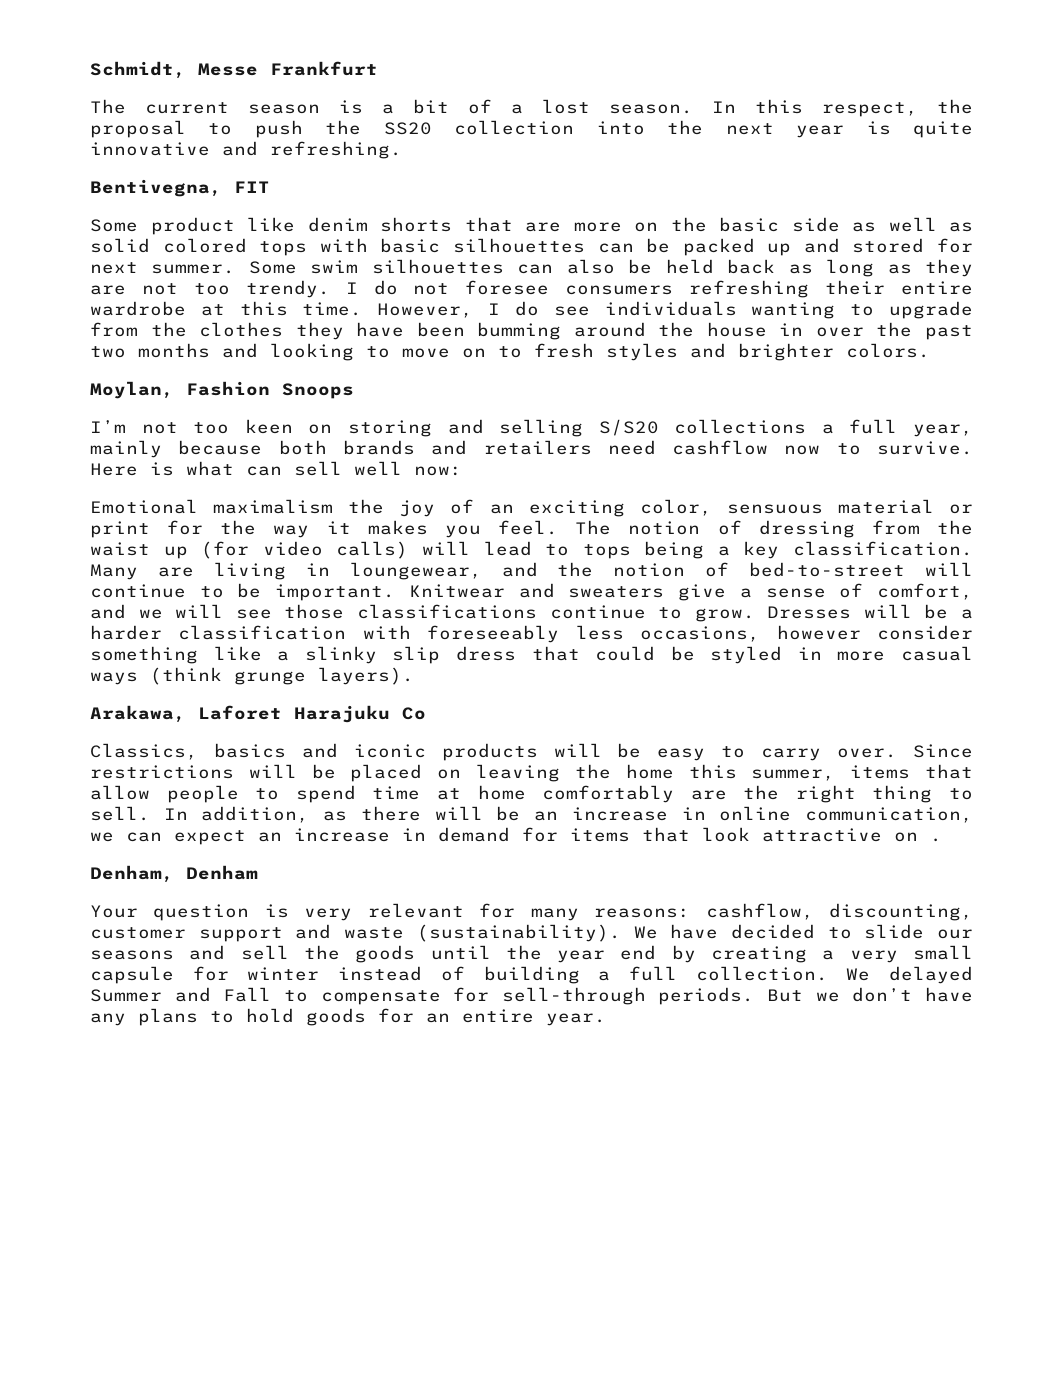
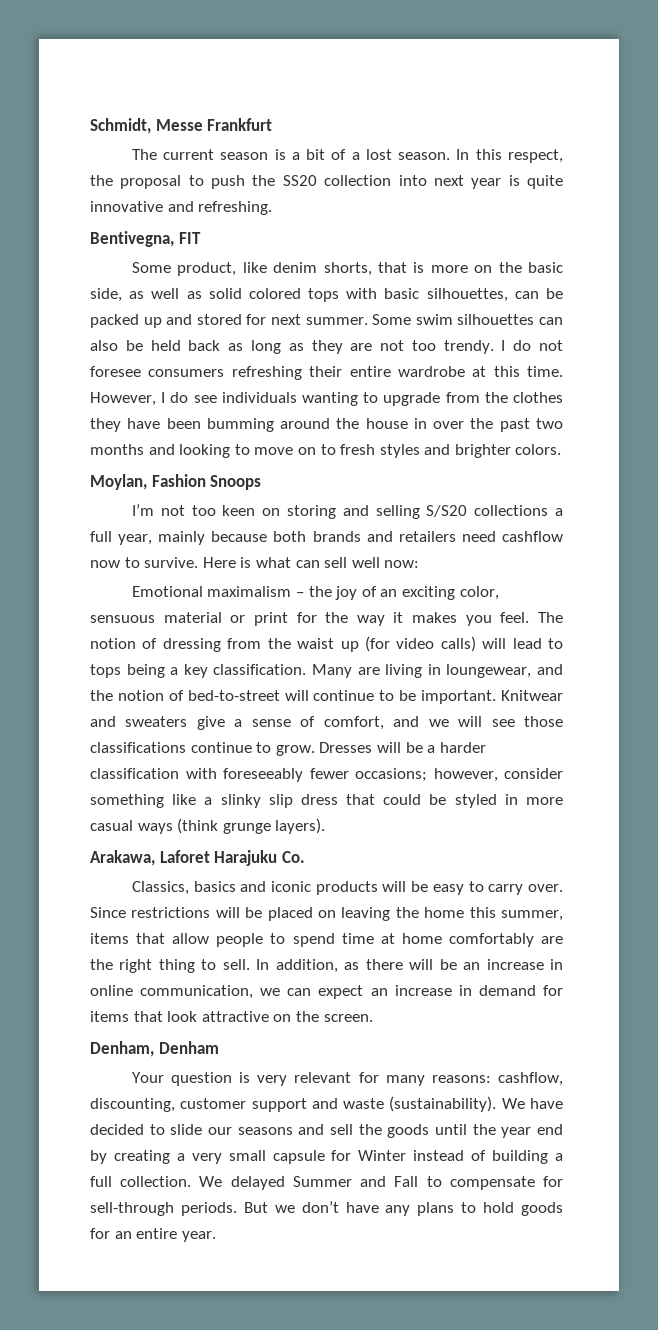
- In this respect, the proposal to push the SS20 collection into the next year is quite innovative and refreshing.
+ In this respect, the proposal to push the SS20 collection into next year is quite innovative and refreshing.
- Some product like denim shorts that are more on the basic side as well as solid colored tops with basic silhouettes can be packed up and stored for next summer.
+ Some product, like denim shorts, that is more on the basic side, as well as solid colored tops with basic silhouettes, can be packed up and stored for next summer.
- Emotional maximalism the joy of an exciting color, sensuous material or print for the way it makes you feel.
+ Emotional maximalism – the joy of an exciting color, sensuous material or print for the way it makes you feel.
- Dresses will be a harder classification with foreseeably less occasions, however consider something like a slinky slip dress that could be styled in more casual ways (think grunge layers).
+ Dresses will be a harder classification with foreseeably fewer occasions; however, consider something like a slinky slip dress that could be styled in more casual ways (think grunge layers).
- Arakawa, Laforet Harajuku Co
+ Arakawa, Laforet Harajuku Co.
- In addition, as there will be an increase in online communication, we can expect an increase in demand for items that look attractive on .
+ In addition, as there will be an increase in online communication, we can expect an increase in demand for items that look attractive on the screen.
- We have decided to slide our seasons and sell the goods until the year end by creating a very small capsule for winter instead of building a full collection.
+ We have decided to slide our seasons and sell the goods until the year end by creating a very small capsule for Winter instead of building a full collection.

